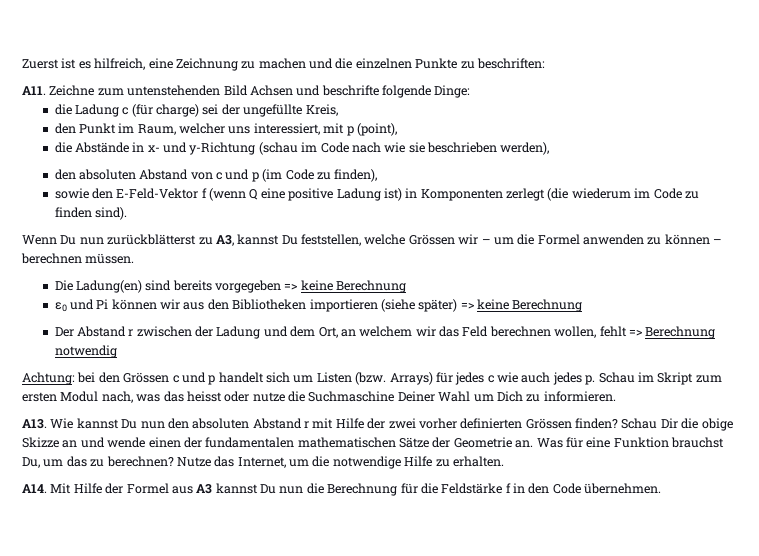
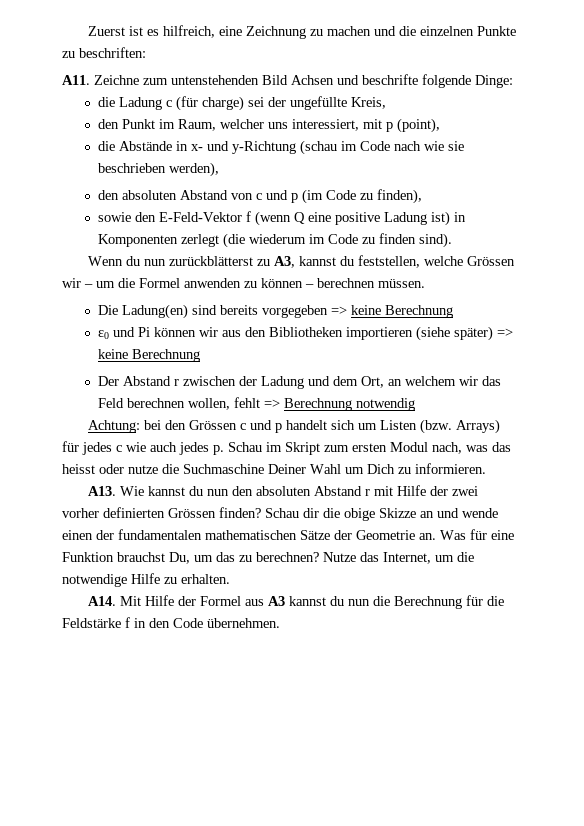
- Wenn Du nun zurückblätterst zu A3, kannst Du feststellen, welche Grössen wir – um die Formel anwenden zu können – berechnen müssen.
+ Wenn du nun zurückblätterst zu A3, kannst du feststellen, welche Grössen wir – um die Formel anwenden zu können – berechnen müssen.
- A13. Wie kannst Du nun den absoluten Abstand r mit Hilfe der zwei vorher definierten Grössen finden?
+ A13. Wie kannst du nun den absoluten Abstand r mit Hilfe der zwei vorher definierten Grössen finden?
- Schau Dir die obige Skizze an und wende einen der fundamentalen mathematischen Sätze der Geometrie an.
+ Schau dir die obige Skizze an und wende einen der fundamentalen mathematischen Sätze der Geometrie an.
- A14. Mit Hilfe der Formel aus A3 kannst Du nun die Berechnung für die Feldstärke f in den Code übernehmen.
+ A14. Mit Hilfe der Formel aus A3 kannst du nun die Berechnung für die Feldstärke f in den Code übernehmen.

